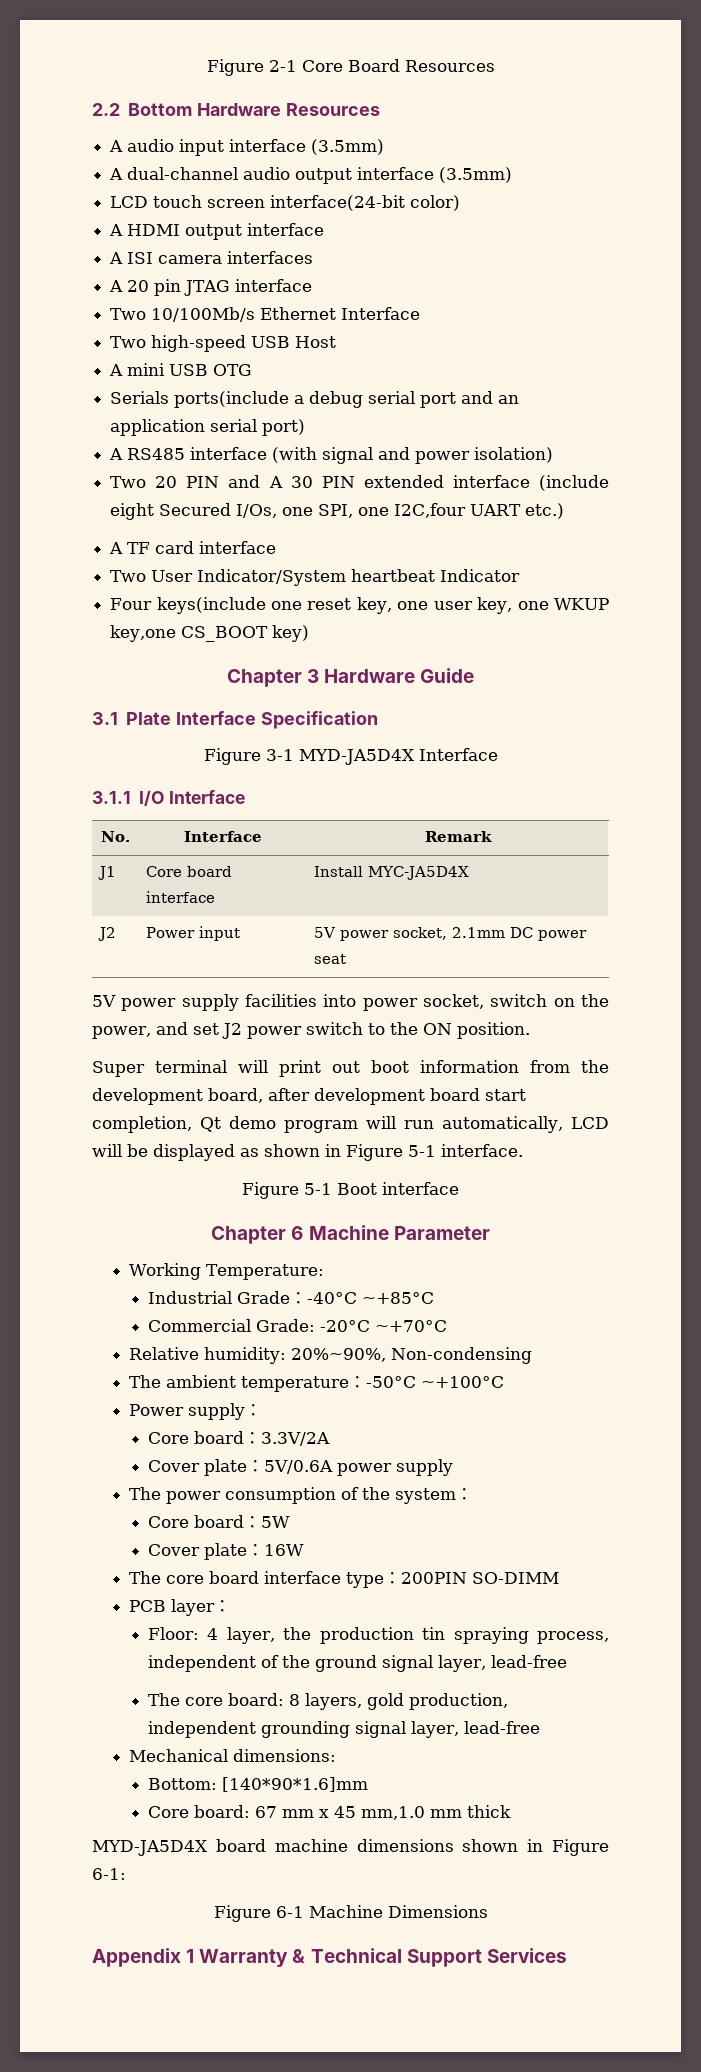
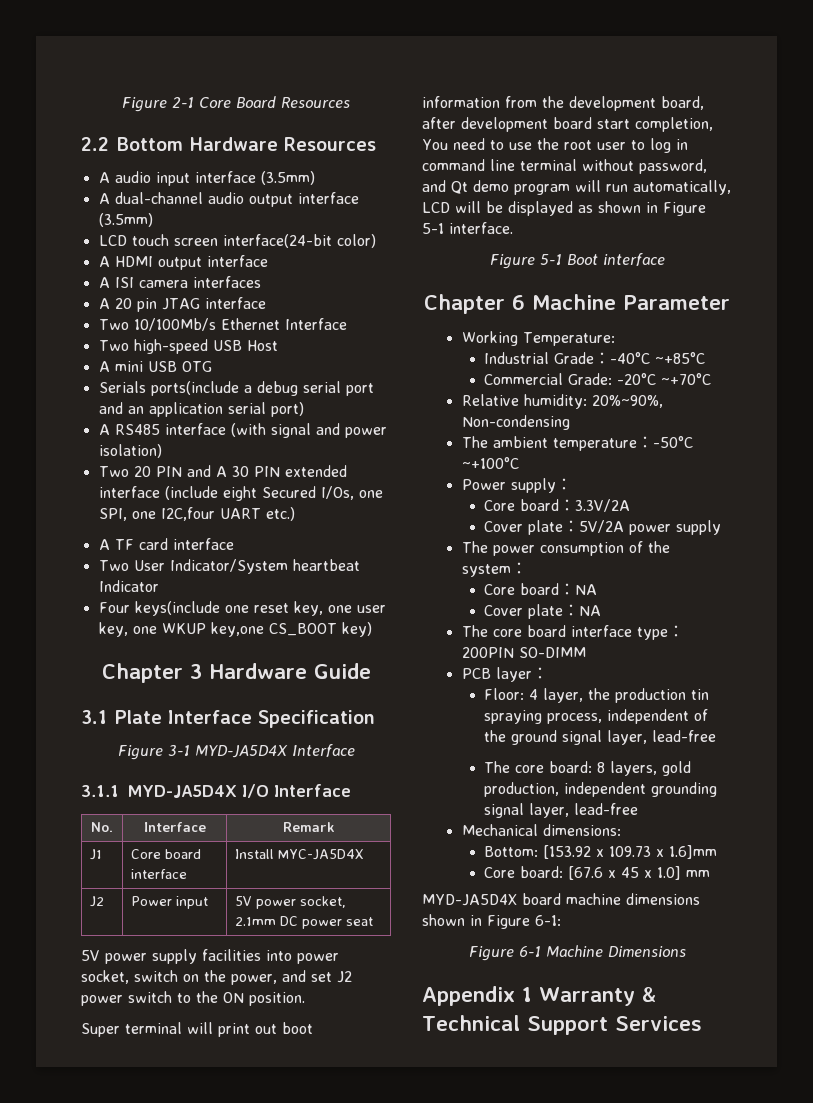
- 3.1.1 I/O Interface
+ 3.1.1 MYD-JA5D4X I/O Interface
- Super terminal will print out boot information from the development board, after development board start completion, Qt demo program will run automatically, LCD will be displayed as shown in Figure 5-1 interface.
+ Super terminal will print out boot information from the development board, after development board start completion, You need to use the root user to log in command line terminal without password, and Qt demo program will run automatically, LCD will be displayed as shown in Figure 5-1 interface.
- Cover plate：5V/0.6A power supply
+ Cover plate：5V/2A power supply
- Core board：5W
- Cover plate：16W
+ Core board：NA
+ Cover plate：NA
- Bottom: [140*90*1.6]mm
- Core board: 67 mm x 45 mm,1.0 mm thick
+ Bottom: [153.92 x 109.73 x 1.6]mm
+ Core board: [67.6 x 45 x 1.0] mm

